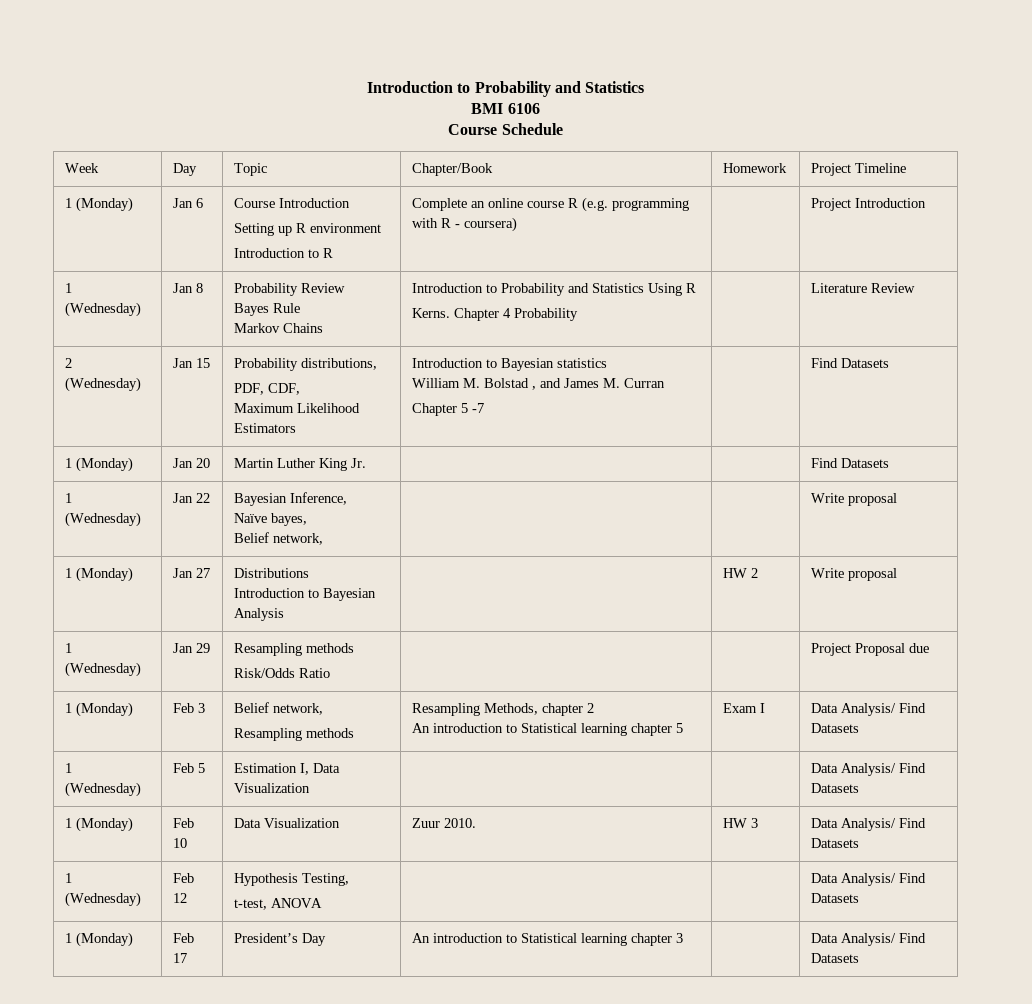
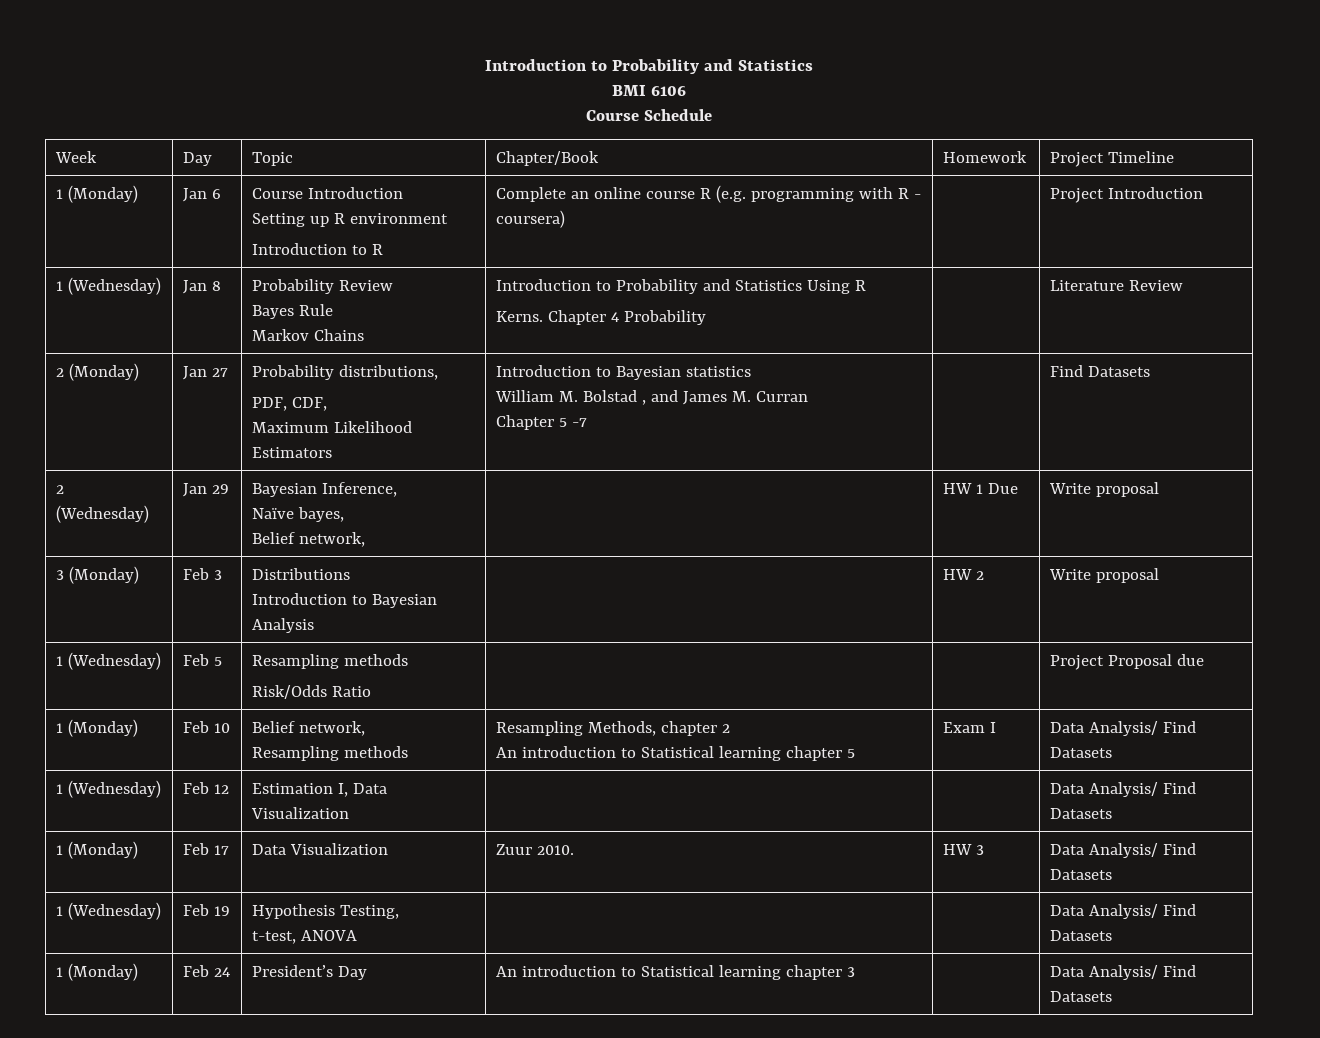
- 2 (Wednesday) | Jan 15 | Probability distributions,
+ 2 (Monday) | Jan 27 | Probability distributions,
- 1 (Monday) | Jan 20 | Martin Luther King Jr. | | | Find Datasets
- 1 (Wednesday) | Jan 22 | Bayesian Inference,
+ 2 (Wednesday) | Jan 29 | Bayesian Inference,
  Naïve bayes,
- Belief network, | | | Write proposal
- 1 (Monday) | Jan 27 | Distributions
+ Belief network, | | HW 1 Due | Write proposal
+ 3 (Monday) | Feb 3 | Distributions
- 1 (Wednesday) | Jan 29 | Resampling methods
+ 1 (Wednesday) | Feb 5 | Resampling methods
- 1 (Monday) | Feb 3 | Belief network,
+ 1 (Monday) | Feb 10 | Belief network,
- 1 (Wednesday) | Feb 5 | Estimation I, Data Visualization | | | Data Analysis/ Find Datasets
+ 1 (Wednesday) | Feb 12 | Estimation I, Data Visualization | | | Data Analysis/ Find Datasets
- 1 (Monday) | Feb 10 | Data Visualization | Zuur 2010. | HW 3 | Data Analysis/ Find Datasets
+ 1 (Monday) | Feb 17 | Data Visualization | Zuur 2010. | HW 3 | Data Analysis/ Find Datasets
- 1 (Wednesday) | Feb 12 | Hypothesis Testing,
+ 1 (Wednesday) | Feb 19 | Hypothesis Testing,
- 1 (Monday) | Feb 17 | President’s Day | An introduction to Statistical learning chapter 3 | | Data Analysis/ Find Datasets
+ 1 (Monday) | Feb 24 | President’s Day | An introduction to Statistical learning chapter 3 | | Data Analysis/ Find Datasets

